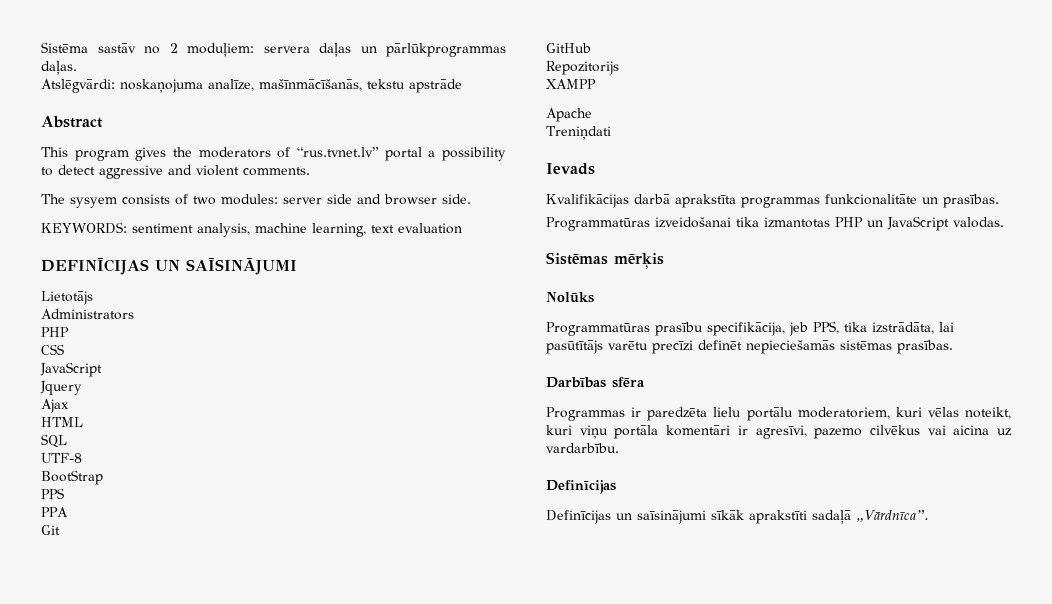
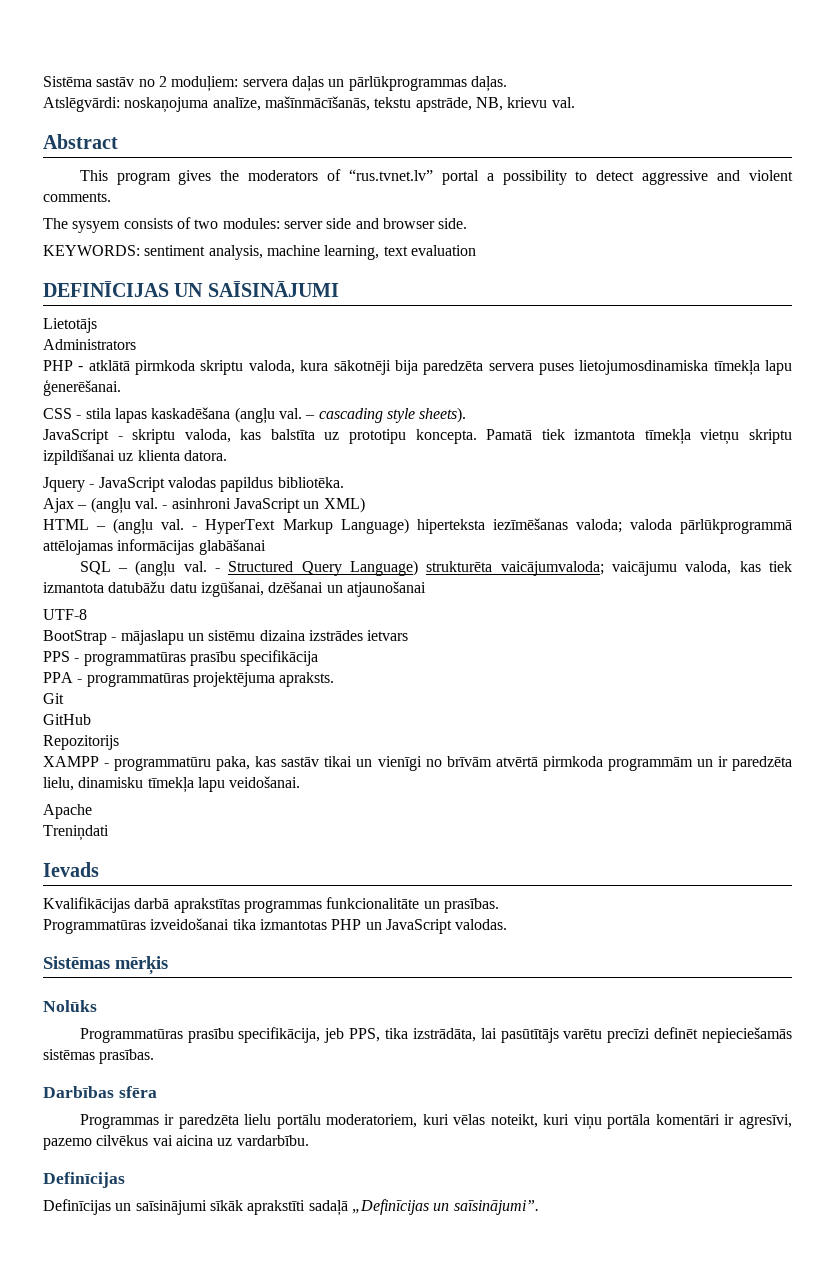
- Atslēgvārdi: noskaņojuma analīze, mašīnmācīšanās, tekstu apstrāde
+ Atslēgvārdi: noskaņojuma analīze, mašīnmācīšanās, tekstu apstrāde, NB, krievu val.
  Administrators
- PHP
- CSS
- JavaScript
- Jquery
- Ajax
- HTML
- SQL
+ PHP - atklātā pirmkoda skriptu valoda, kura sākotnēji bija paredzēta servera puses lietojumosdinamiska tīmekļa lapu ģenerēšanai.
+ CSS - stila lapas kaskadēšana (angļu val. – cascading style sheets).
+ JavaScript - skriptu valoda, kas balstīta uz prototipu koncepta. Pamatā tiek izmantota tīmekļa vietņu skriptu izpildīšanai uz klienta datora.
+ Jquery - JavaScript valodas papildus bibliotēka.
+ Ajax – (angļu val. - asinhroni JavaScript un XML)
+ HTML – (angļu val. - HyperText Markup Language) hiperteksta iezīmēšanas valoda; valoda pārlūkprogrammā attēlojamas informācijas glabāšanai
+ SQL – (angļu val. - Structured Query Language) strukturēta vaicājumvaloda; vaicājumu valoda, kas tiek izmantota datubāžu datu izgūšanai, dzēšanai un atjaunošanai
  UTF-8
- BootStrap
- PPS
- PPA
+ BootStrap - mājaslapu un sistēmu dizaina izstrādes ietvars
+ PPS - programmatūras prasību specifikācija
+ PPA - programmatūras projektējuma apraksts.
  Git
  GitHub
  Repozitorijs
- XAMPP
+ XAMPP - programmatūru paka, kas sastāv tikai un vienīgi no brīvām atvērtā pirmkoda programmām un ir paredzēta lielu, dinamisku tīmekļa lapu veidošanai.
- Kvalifikācijas darbā aprakstīta programmas funkcionalitāte un prasības.
+ Kvalifikācijas darbā aprakstītas programmas funkcionalitāte un prasības.
- Definīcijas un saīsinājumi sīkāk aprakstīti sadaļā „Vārdnīca”.
+ Definīcijas un saīsinājumi sīkāk aprakstīti sadaļā „Definīcijas un saīsinājumi”.

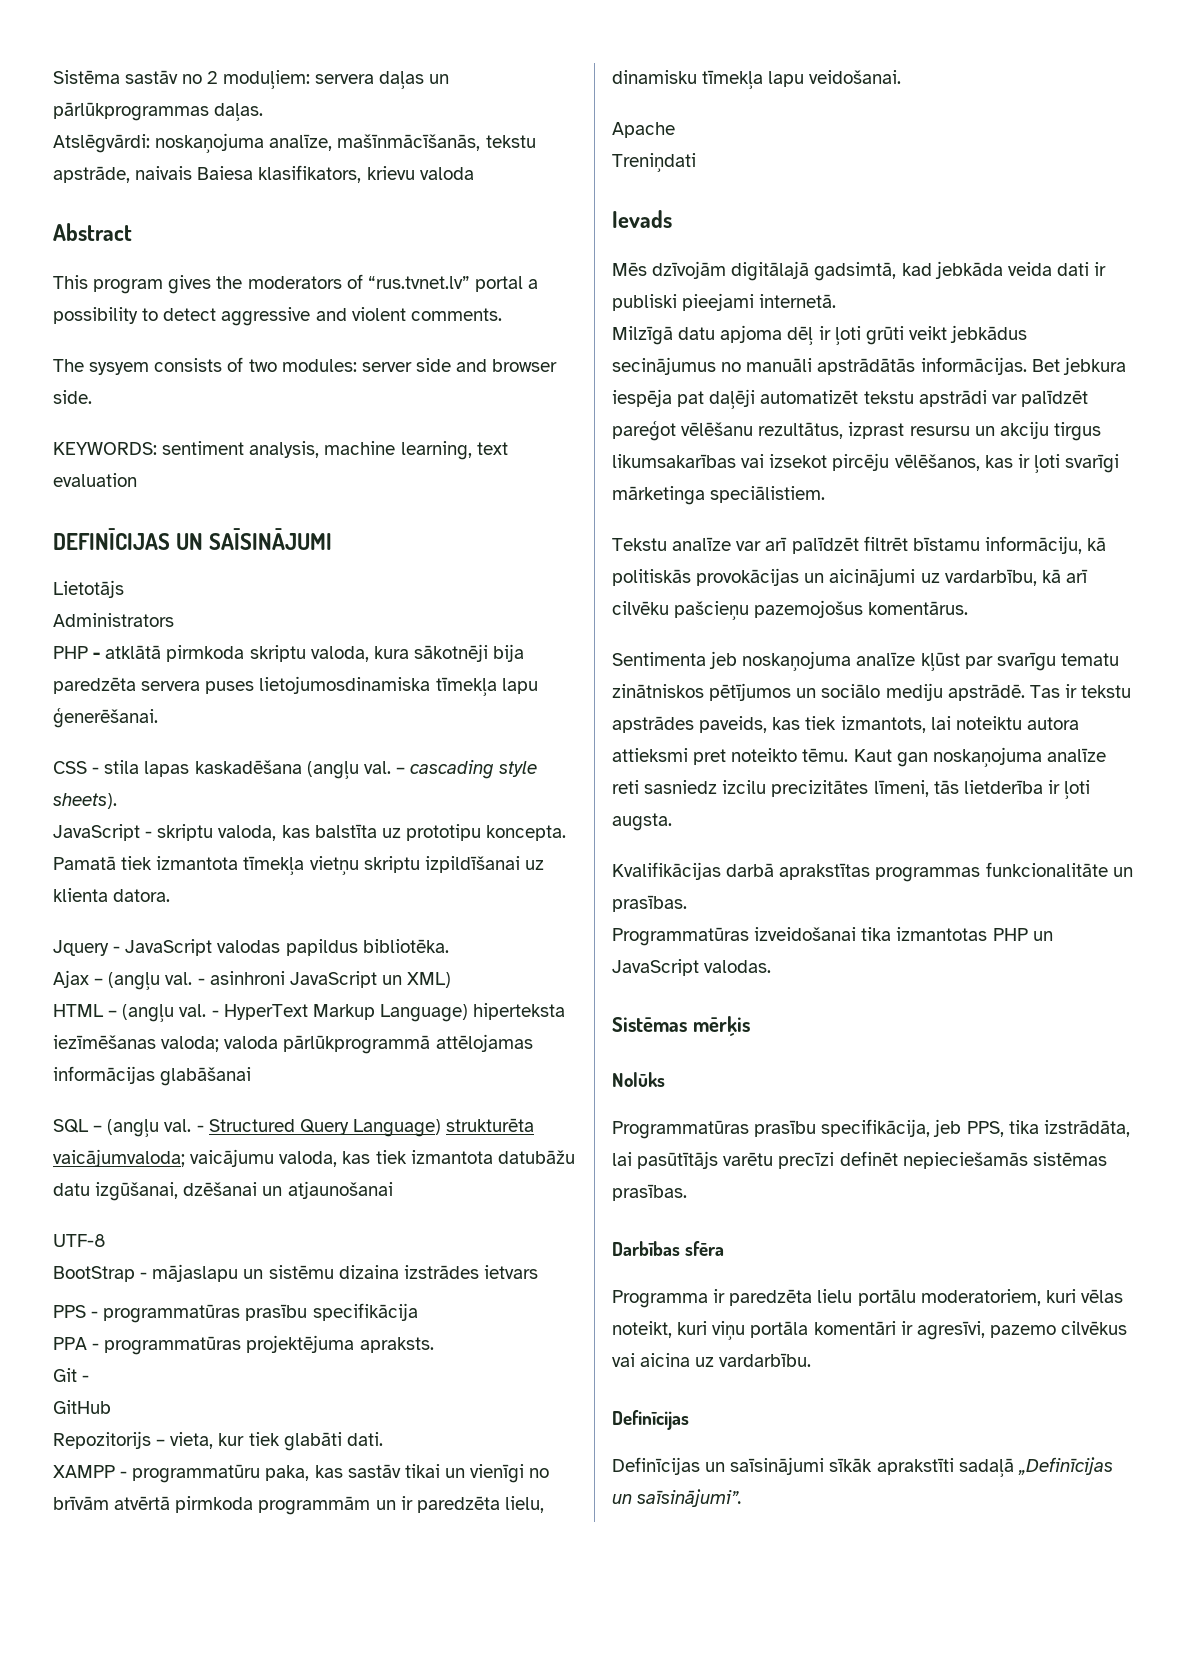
- Atslēgvārdi: noskaņojuma analīze, mašīnmācīšanās, tekstu apstrāde, NB, krievu val.
+ Atslēgvārdi: noskaņojuma analīze, mašīnmācīšanās, tekstu apstrāde, naivais Baiesa klasifikators, krievu valoda
- Git
+ Git -
- Repozitorijs
+ Repozitorijs – vieta, kur tiek glabāti dati.
+ Mēs dzīvojām digitālajā gadsimtā, kad jebkāda veida dati ir publiski pieejami internetā.
+ Milzīgā datu apjoma dēļ ir ļoti grūti veikt jebkādus secinājumus no manuāli apstrādātās informācijas. Bet jebkura iespēja pat daļēji automatizēt tekstu apstrādi var palīdzēt pareģot vēlēšanu rezultātus, izprast resursu un akciju tirgus likumsakarības vai izsekot pircēju vēlēšanos, kas ir ļoti svarīgi mārketinga speciālistiem.
+ Tekstu analīze var arī palīdzēt filtrēt bīstamu informāciju, kā politiskās provokācijas un aicinājumi uz vardarbību, kā arī cilvēku pašcieņu pazemojošus komentārus.
+ Sentimenta jeb noskaņojuma analīze kļūst par svarīgu tematu zinātniskos pētījumos un sociālo mediju apstrādē. Tas ir tekstu apstrādes paveids, kas tiek izmantots, lai noteiktu autora attieksmi pret noteikto tēmu. Kaut gan noskaņojuma analīze reti sasniedz izcilu precizitātes līmeni, tās lietderība ir ļoti augsta.
- Programmas ir paredzēta lielu portālu moderatoriem, kuri vēlas noteikt, kuri viņu portāla komentāri ir agresīvi, pazemo cilvēkus vai aicina uz vardarbību.
+ Programma ir paredzēta lielu portālu moderatoriem, kuri vēlas noteikt, kuri viņu portāla komentāri ir agresīvi, pazemo cilvēkus vai aicina uz vardarbību.

